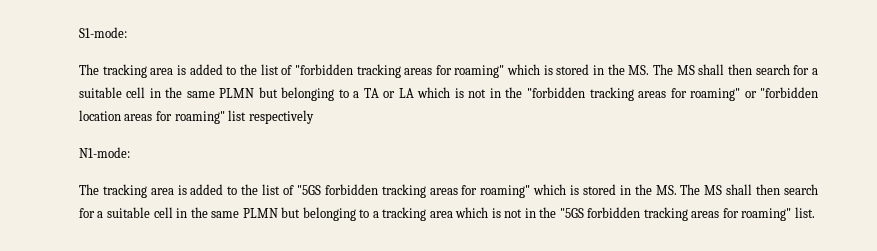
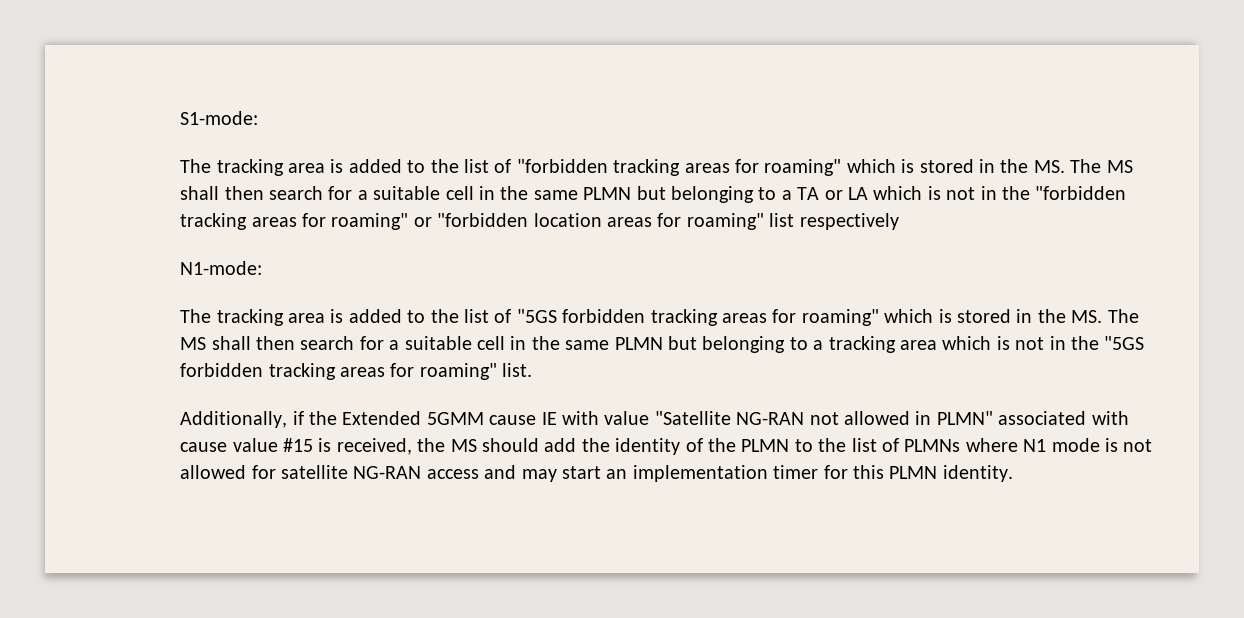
+ Additionally, if the Extended 5GMM cause IE with value "Satellite NG-RAN not allowed in PLMN" associated with cause value #15 is received, the MS should add the identity of the PLMN to the list of PLMNs where N1 mode is not allowed for satellite NG-RAN access and may start an implementation timer for this PLMN identity.

